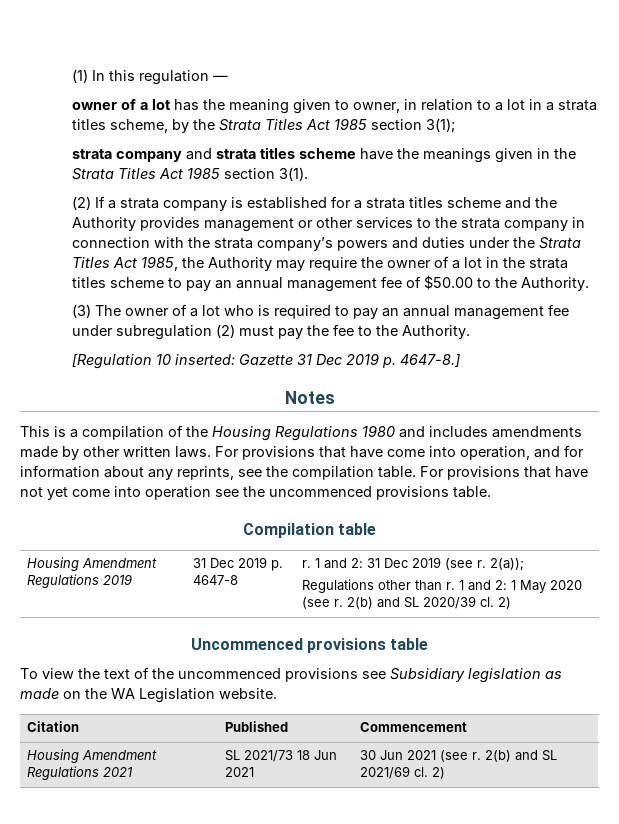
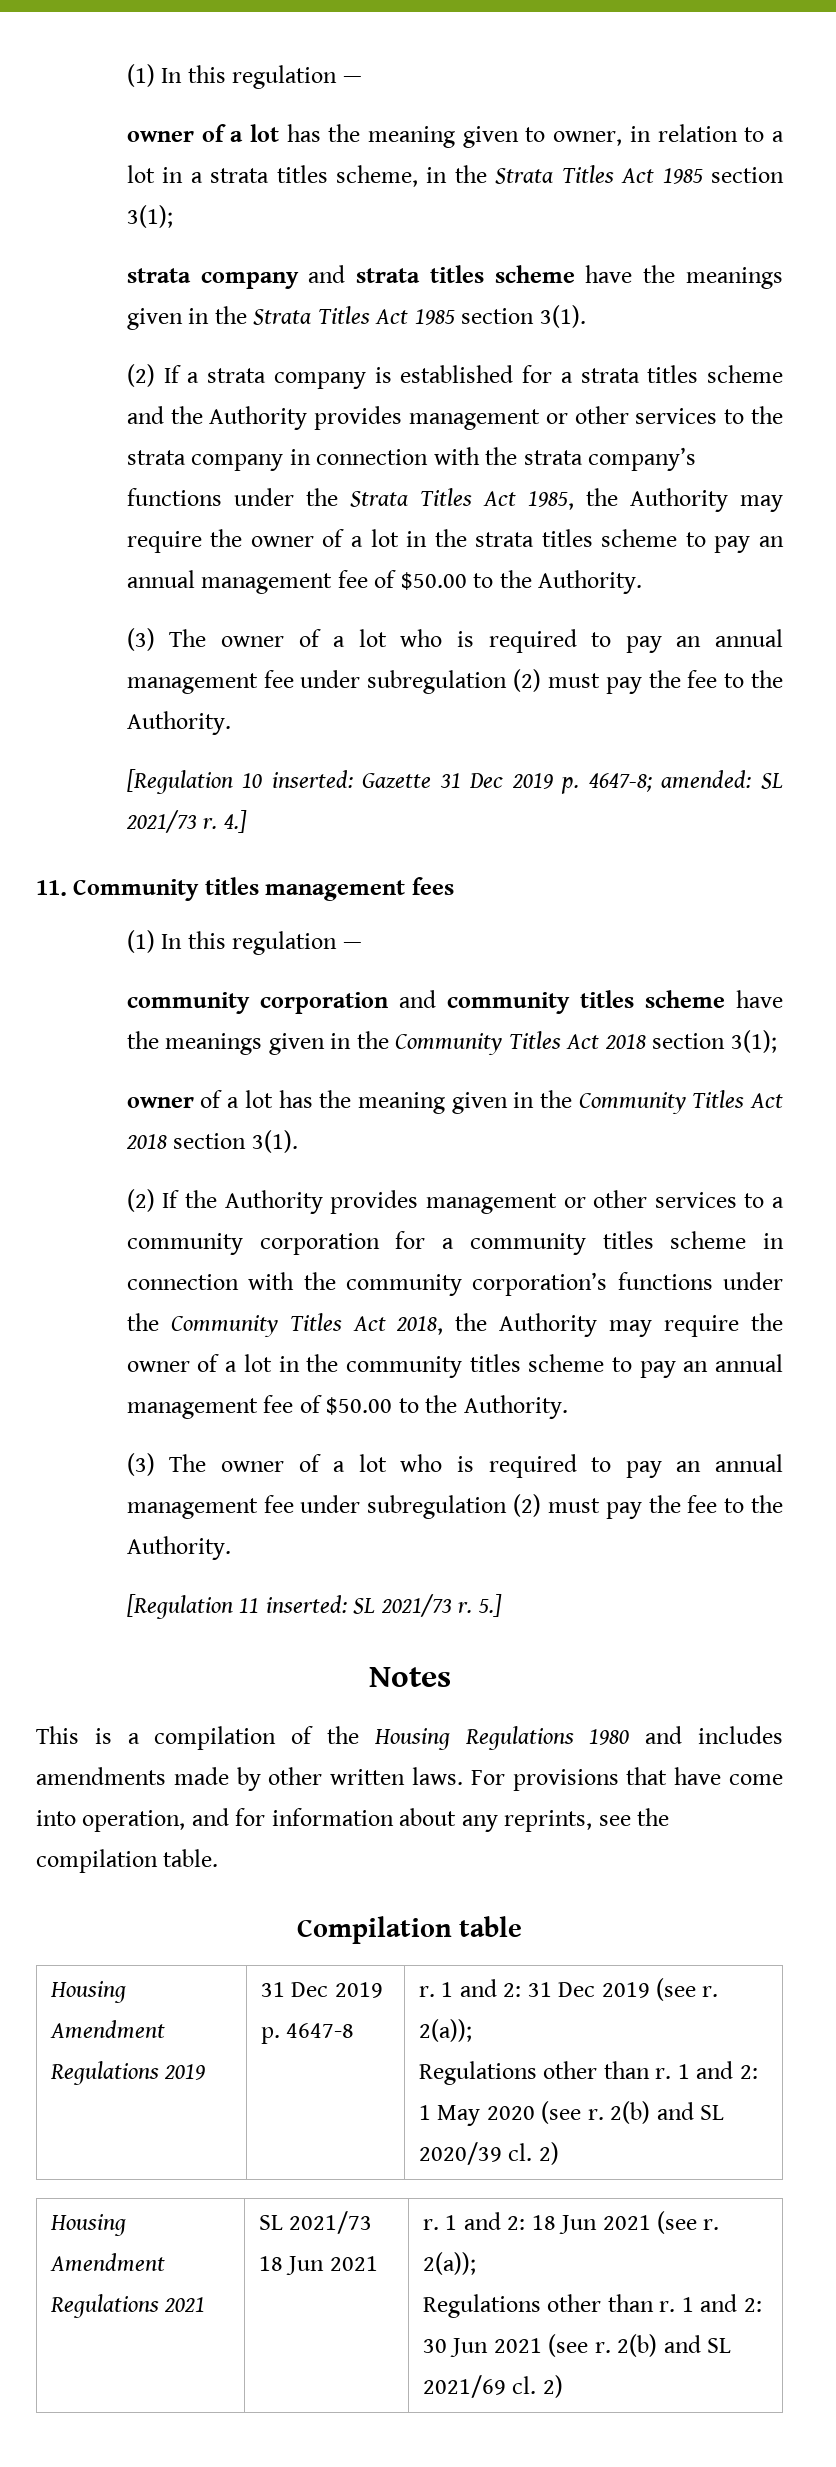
- owner of a lot has the meaning given to owner, in relation to a lot in a strata titles scheme, by the Strata Titles Act 1985 section 3(1);
+ owner of a lot has the meaning given to owner, in relation to a lot in a strata titles scheme, in the Strata Titles Act 1985 section 3(1);
- (2) If a strata company is established for a strata titles scheme and the Authority provides management or other services to the strata company in connection with the strata company’s powers and duties under the Strata Titles Act 1985, the Authority may require the owner of a lot in the strata titles scheme to pay an annual management fee of $50.00 to the Authority.
+ (2) If a strata company is established for a strata titles scheme and the Authority provides management or other services to the strata company in connection with the strata company’s functions under the Strata Titles Act 1985, the Authority may require the owner of a lot in the strata titles scheme to pay an annual management fee of $50.00 to the Authority.
- [Regulation 10 inserted: Gazette 31 Dec 2019 p. 4647-8.]
+ [Regulation 10 inserted: Gazette 31 Dec 2019 p. 4647-8; amended: SL 2021/73 r. 4.]
+ 11. Community titles management fees
+ (1) In this regulation —
+ community corporation and community titles scheme have the meanings given in the Community Titles Act 2018 section 3(1);
+ owner of a lot has the meaning given in the Community Titles Act 2018 section 3(1).
+ (2) If the Authority provides management or other services to a community corporation for a community titles scheme in connection with the community corporation’s functions under the Community Titles Act 2018, the Authority may require the owner of a lot in the community titles scheme to pay an annual management fee of $50.00 to the Authority.
+ (3) The owner of a lot who is required to pay an annual management fee under subregulation (2) must pay the fee to the Authority.
+ [Regulation 11 inserted: SL 2021/73 r. 5.]
- For provisions that have not yet come into operation see the uncommenced provisions table.
- Uncommenced provisions table
- To view the text of the uncommenced provisions see Subsidiary legislation as made on the WA Legislation website.
- Citation | Published | Commencement
- Housing Amendment Regulations 2021 | SL 2021/73 18 Jun 2021 | 30 Jun 2021 (see r. 2(b) and SL 2021/69 cl. 2)
+ Housing Amendment Regulations 2021 | SL 2021/73 18 Jun 2021 | r. 1 and 2: 18 Jun 2021 (see r. 2(a));
+ Regulations other than r. 1 and 2: 30 Jun 2021 (see r. 2(b) and SL 2021/69 cl. 2)

